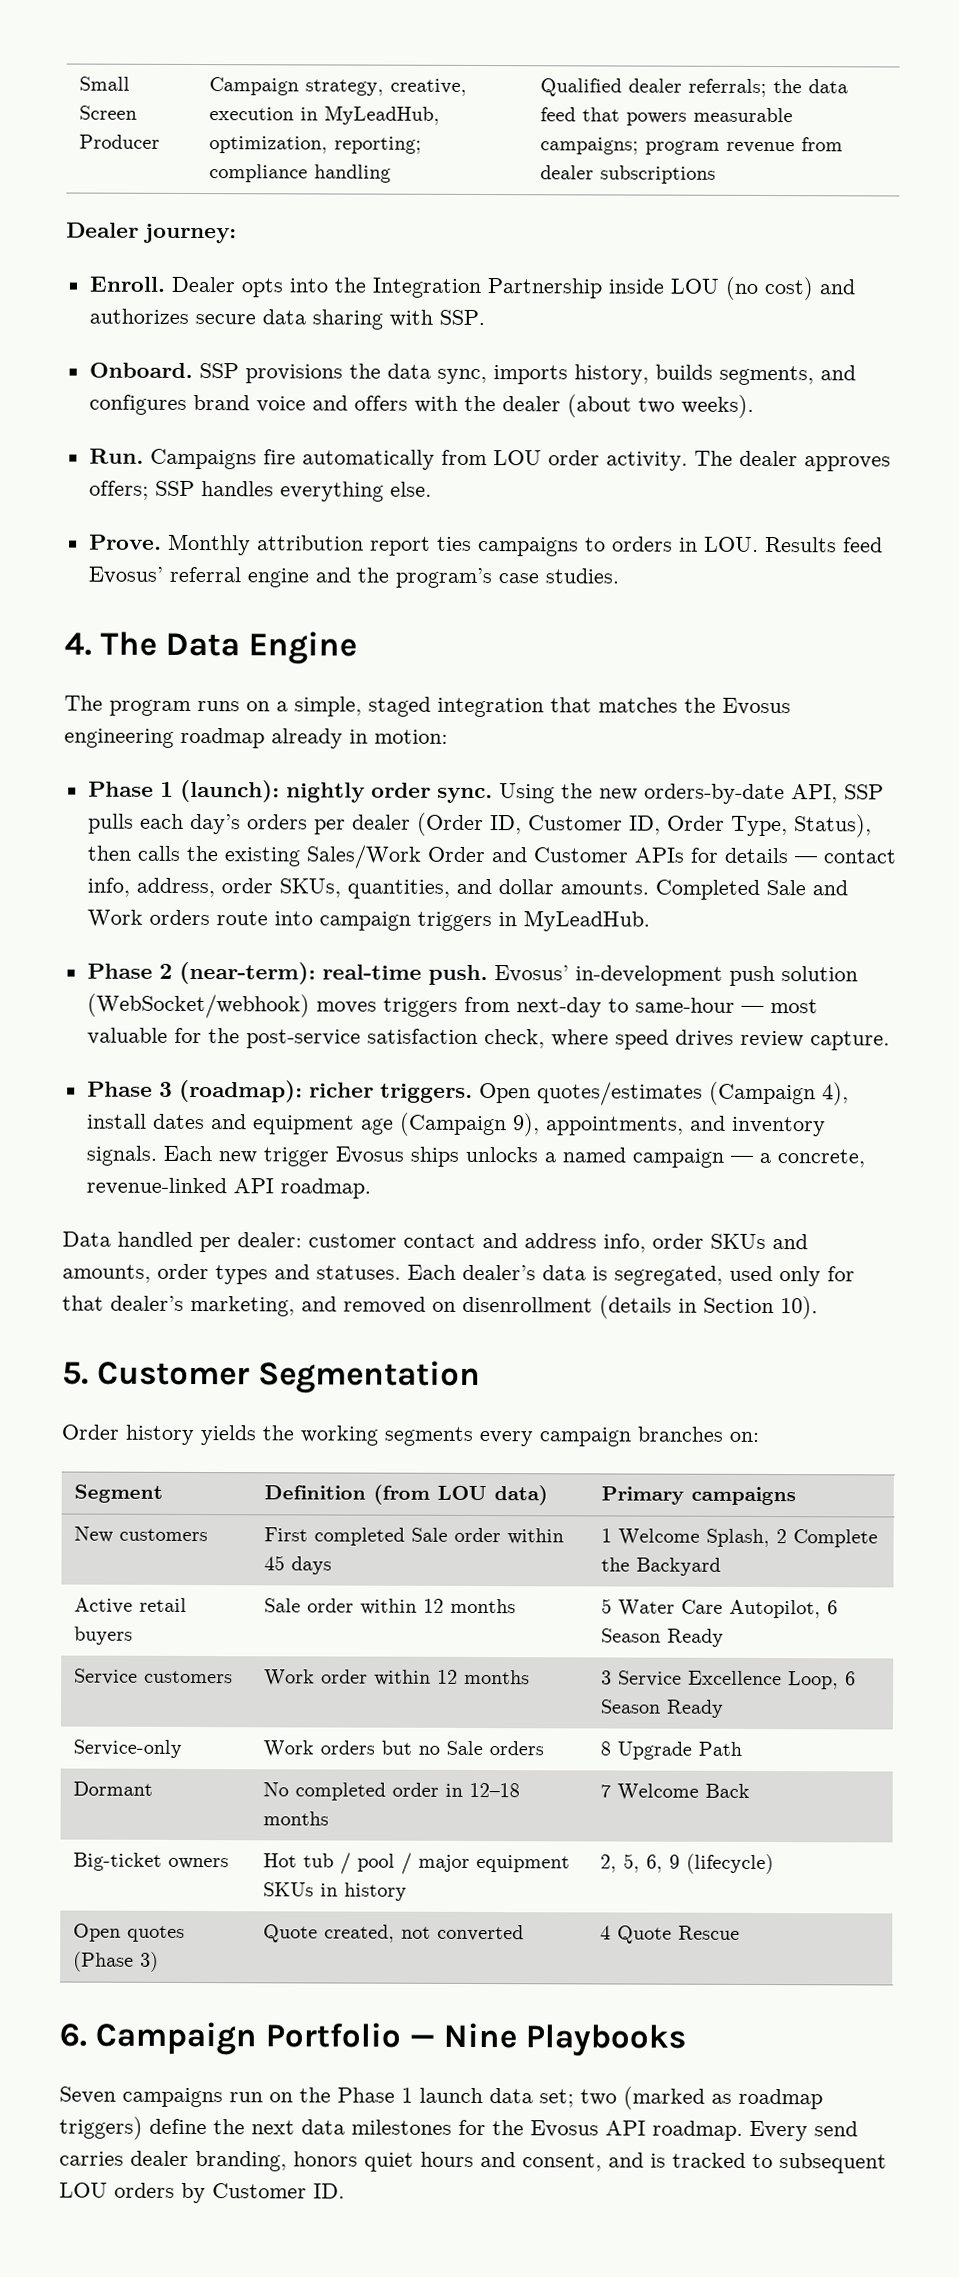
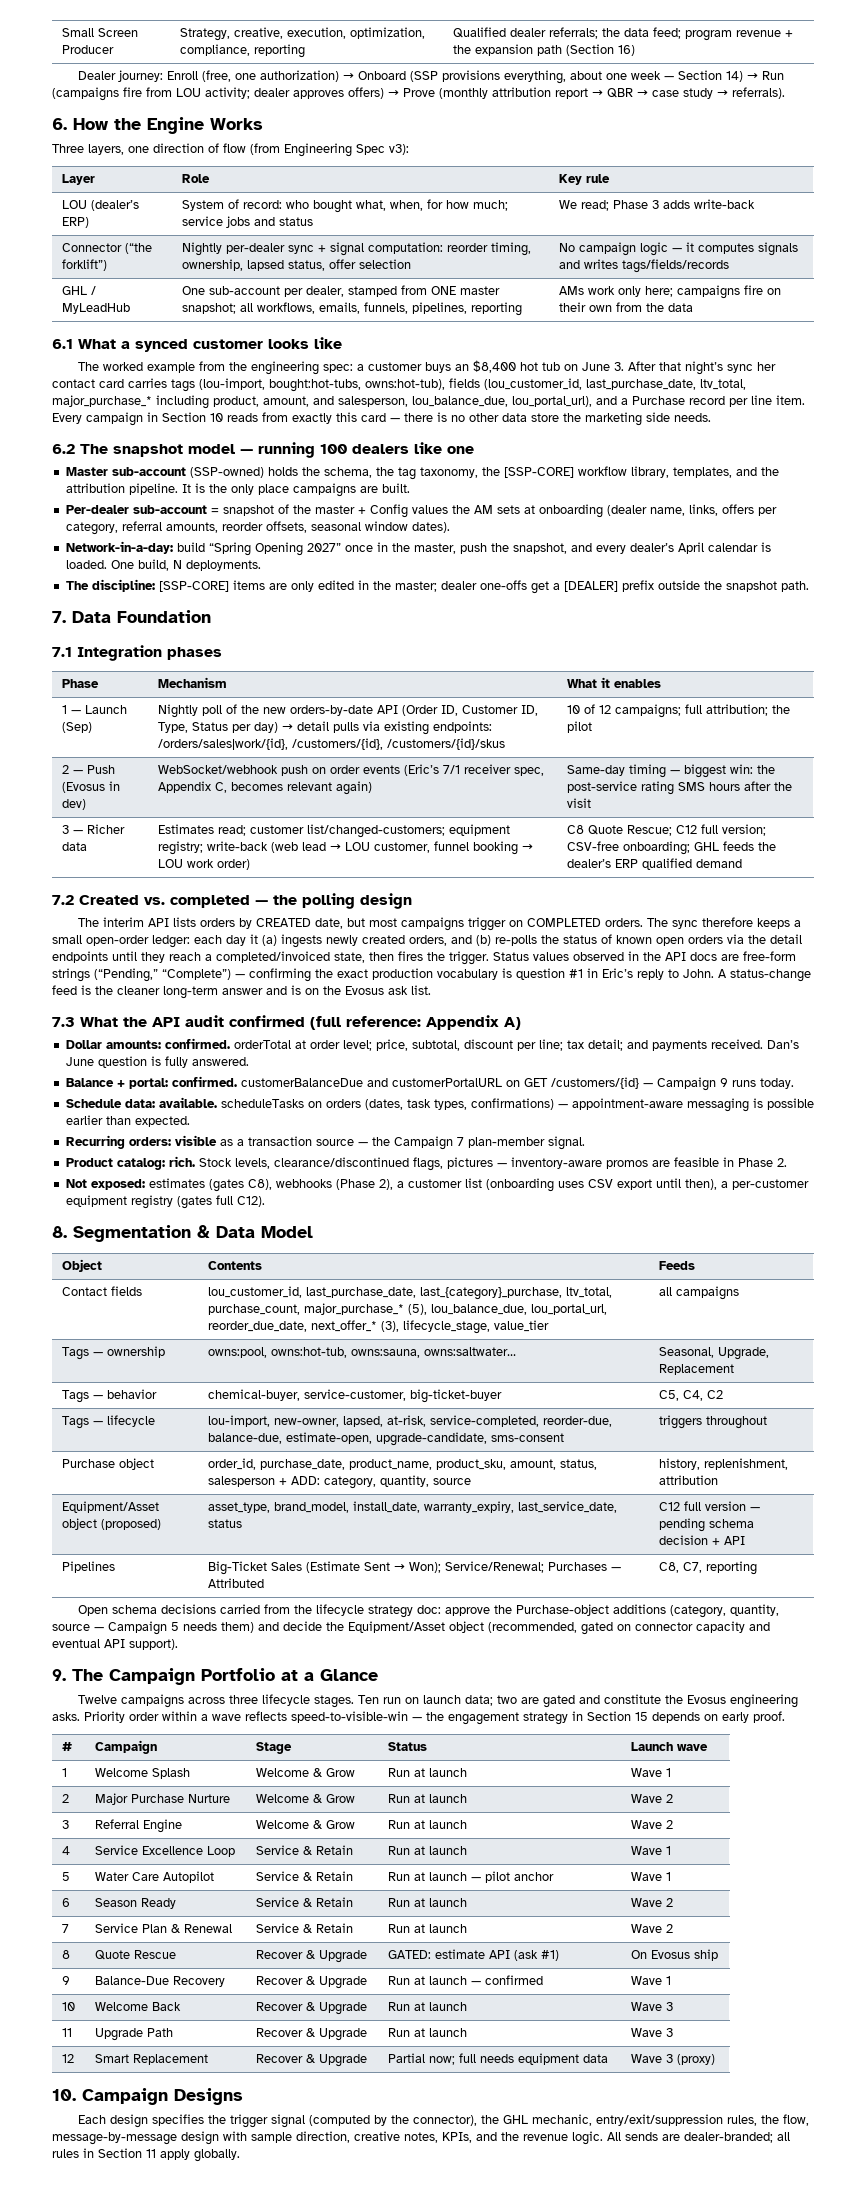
- Small Screen Producer | Campaign strategy, creative, execution in MyLeadHub, optimization, reporting; compliance handling | Qualified dealer referrals; the data feed that powers measurable campaigns; program revenue from dealer subscriptions
- Dealer journey:
- Enroll. Dealer opts into the Integration Partnership inside LOU (no cost) and authorizes secure data sharing with SSP.
- Onboard. SSP provisions the data sync, imports history, builds segments, and configures brand voice and offers with the dealer (about two weeks).
- Run. Campaigns fire automatically from LOU order activity. The dealer approves offers; SSP handles everything else.
- Prove. Monthly attribution report ties campaigns to orders in LOU. Results feed Evosus’ referral engine and the program’s case studies.
- 4. The Data Engine
- The program runs on a simple, staged integration that matches the Evosus engineering roadmap already in motion:
- Phase 1 (launch): nightly order sync. Using the new orders-by-date API, SSP pulls each day’s orders per dealer (Order ID, Customer ID, Order Type, Status), then calls the existing Sales/Work Order and Customer APIs for details — contact info, address, order SKUs, quantities, and dollar amounts. Completed Sale and Work orders route into campaign triggers in MyLeadHub.
- Phase 2 (near-term): real-time push. Evosus’ in-development push solution (WebSocket/webhook) moves triggers from next-day to same-hour — most valuable for the post-service satisfaction check, where speed drives review capture.
- Phase 3 (roadmap): richer triggers. Open quotes/estimates (Campaign 4), install dates and equipment age (Campaign 9), appointments, and inventory signals. Each new trigger Evosus ships unlocks a named campaign — a concrete, revenue-linked API roadmap.
- Data handled per dealer: customer contact and address info, order SKUs and amounts, order types and statuses. Each dealer’s data is segregated, used only for that dealer’s marketing, and removed on disenrollment (details in Section 10).
- 5. Customer Segmentation
- Order history yields the working segments every campaign branches on:
- Segment | Definition (from LOU data) | Primary campaigns
- New customers | First completed Sale order within 45 days | 1 Welcome Splash, 2 Complete the Backyard
- Active retail buyers | Sale order within 12 months | 5 Water Care Autopilot, 6 Season Ready
- Service customers | Work order within 12 months | 3 Service Excellence Loop, 6 Season Ready
- Service-only | Work orders but no Sale orders | 8 Upgrade Path
- Dormant | No completed order in 12–18 months | 7 Welcome Back
- Big-ticket owners | Hot tub / pool / major equipment SKUs in history | 2, 5, 6, 9 (lifecycle)
- Open quotes (Phase 3) | Quote created, not converted | 4 Quote Rescue
- 6. Campaign Portfolio — Nine Playbooks
- Seven campaigns run on the Phase 1 launch data set; two (marked as roadmap triggers) define the next data milestones for the Evosus API roadmap. Every send carries dealer branding, honors quiet hours and consent, and is tracked to subsequent LOU orders by Customer ID.
+ Small Screen Producer | Strategy, creative, execution, optimization, compliance, reporting | Qualified dealer referrals; the data feed; program revenue + the expansion path (Section 16)
+ Dealer journey: Enroll (free, one authorization) → Onboard (SSP provisions everything, about one week — Section 14) → Run (campaigns fire from LOU activity; dealer approves offers) → Prove (monthly attribution report → QBR → case study → referrals).
+ 6. How the Engine Works
+ Three layers, one direction of flow (from Engineering Spec v3):
+ Layer | Role | Key rule
+ LOU (dealer’s ERP) | System of record: who bought what, when, for how much; service jobs and status | We read; Phase 3 adds write-back
+ Connector (“the forklift”) | Nightly per-dealer sync + signal computation: reorder timing, ownership, lapsed status, offer selection | No campaign logic — it computes signals and writes tags/fields/records
+ GHL / MyLeadHub | One sub-account per dealer, stamped from ONE master snapshot; all workflows, emails, funnels, pipelines, reporting | AMs work only here; campaigns fire on their own from the data
+ 6.1 What a synced customer looks like
+ The worked example from the engineering spec: a customer buys an $8,400 hot tub on June 3. After that night’s sync her contact card carries tags (lou-import, bought:hot-tubs, owns:hot-tub), fields (lou_customer_id, last_purchase_date, ltv_total, major_purchase_* including product, amount, and salesperson, lou_balance_due, lou_portal_url), and a Purchase record per line item. Every campaign in Section 10 reads from exactly this card — there is no other data store the marketing side needs.
+ 6.2 The snapshot model — running 100 dealers like one
+ Master sub-account (SSP-owned) holds the schema, the tag taxonomy, the [SSP-CORE] workflow library, templates, and the attribution pipeline. It is the only place campaigns are built.
+ Per-dealer sub-account = snapshot of the master + Config values the AM sets at onboarding (dealer name, links, offers per category, referral amounts, reorder offsets, seasonal window dates).
+ Network-in-a-day: build “Spring Opening 2027” once in the master, push the snapshot, and every dealer’s April calendar is loaded. One build, N deployments.
+ The discipline: [SSP-CORE] items are only edited in the master; dealer one-offs get a [DEALER] prefix outside the snapshot path.
+ 7. Data Foundation
+ 7.1 Integration phases
+ Phase | Mechanism | What it enables
+ 1 — Launch (Sep) | Nightly poll of the new orders-by-date API (Order ID, Customer ID, Type, Status per day) → detail pulls via existing endpoints: /orders/sales|work/{id}, /customers/{id}, /customers/{id}/skus | 10 of 12 campaigns; full attribution; the pilot
+ 2 — Push (Evosus in dev) | WebSocket/webhook push on order events (Eric’s 7/1 receiver spec, Appendix C, becomes relevant again) | Same-day timing — biggest win: the post-service rating SMS hours after the visit
+ 3 — Richer data | Estimates read; customer list/changed-customers; equipment registry; write-back (web lead → LOU customer, funnel booking → LOU work order) | C8 Quote Rescue; C12 full version; CSV-free onboarding; GHL feeds the dealer’s ERP qualified demand
+ 7.2 Created vs. completed — the polling design
+ The interim API lists orders by CREATED date, but most campaigns trigger on COMPLETED orders. The sync therefore keeps a small open-order ledger: each day it (a) ingests newly created orders, and (b) re-polls the status of known open orders via the detail endpoints until they reach a completed/invoiced state, then fires the trigger. Status values observed in the API docs are free-form strings (“Pending,” “Complete”) — confirming the exact production vocabulary is question #1 in Eric’s reply to John. A status-change feed is the cleaner long-term answer and is on the Evosus ask list.
+ 7.3 What the API audit confirmed (full reference: Appendix A)
+ Dollar amounts: confirmed. orderTotal at order level; price, subtotal, discount per line; tax detail; and payments received. Dan’s June question is fully answered.
+ Balance + portal: confirmed. customerBalanceDue and customerPortalURL on GET /customers/{id} — Campaign 9 runs today.
+ Schedule data: available. scheduleTasks on orders (dates, task types, confirmations) — appointment-aware messaging is possible earlier than expected.
+ Recurring orders: visible as a transaction source — the Campaign 7 plan-member signal.
+ Product catalog: rich. Stock levels, clearance/discontinued flags, pictures — inventory-aware promos are feasible in Phase 2.
+ Not exposed: estimates (gates C8), webhooks (Phase 2), a customer list (onboarding uses CSV export until then), a per-customer equipment registry (gates full C12).
+ 8. Segmentation & Data Model
+ Object | Contents | Feeds
+ Contact fields | lou_customer_id, last_purchase_date, last_{category}_purchase, ltv_total, purchase_count, major_purchase_* (5), lou_balance_due, lou_portal_url, reorder_due_date, next_offer_* (3), lifecycle_stage, value_tier | all campaigns
+ Tags — ownership | owns:pool, owns:hot-tub, owns:sauna, owns:saltwater… | Seasonal, Upgrade, Replacement
+ Tags — behavior | chemical-buyer, service-customer, big-ticket-buyer | C5, C4, C2
+ Tags — lifecycle | lou-import, new-owner, lapsed, at-risk, service-completed, reorder-due, balance-due, estimate-open, upgrade-candidate, sms-consent | triggers throughout
+ Purchase object | order_id, purchase_date, product_name, product_sku, amount, status, salesperson + ADD: category, quantity, source | history, replenishment, attribution
+ Equipment/Asset object (proposed) | asset_type, brand_model, install_date, warranty_expiry, last_service_date, status | C12 full version — pending schema decision + API
+ Pipelines | Big-Ticket Sales (Estimate Sent → Won); Service/Renewal; Purchases — Attributed | C8, C7, reporting
+ Open schema decisions carried from the lifecycle strategy doc: approve the Purchase-object additions (category, quantity, source — Campaign 5 needs them) and decide the Equipment/Asset object (recommended, gated on connector capacity and eventual API support).
+ 9. The Campaign Portfolio at a Glance
+ Twelve campaigns across three lifecycle stages. Ten run on launch data; two are gated and constitute the Evosus engineering asks. Priority order within a wave reflects speed-to-visible-win — the engagement strategy in Section 15 depends on early proof.
+ # | Campaign | Stage | Status | Launch wave
+ 1 | Welcome Splash | Welcome & Grow | Run at launch | Wave 1
+ 2 | Major Purchase Nurture | Welcome & Grow | Run at launch | Wave 2
+ 3 | Referral Engine | Welcome & Grow | Run at launch | Wave 2
+ 4 | Service Excellence Loop | Service & Retain | Run at launch | Wave 1
+ 5 | Water Care Autopilot | Service & Retain | Run at launch — pilot anchor | Wave 1
+ 6 | Season Ready | Service & Retain | Run at launch | Wave 2
+ 7 | Service Plan & Renewal | Service & Retain | Run at launch | Wave 2
+ 8 | Quote Rescue | Recover & Upgrade | GATED: estimate API (ask #1) | On Evosus ship
+ 9 | Balance-Due Recovery | Recover & Upgrade | Run at launch — confirmed | Wave 1
+ 10 | Welcome Back | Recover & Upgrade | Run at launch | Wave 3
+ 11 | Upgrade Path | Recover & Upgrade | Run at launch | Wave 3
+ 12 | Smart Replacement | Recover & Upgrade | Partial now; full needs equipment data | Wave 3 (proxy)
+ 10. Campaign Designs
+ Each design specifies the trigger signal (computed by the connector), the GHL mechanic, entry/exit/suppression rules, the flow, message-by-message design with sample direction, creative notes, KPIs, and the revenue logic. All sends are dealer-branded; all rules in Section 11 apply globally.

